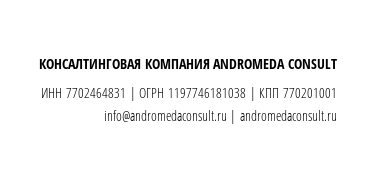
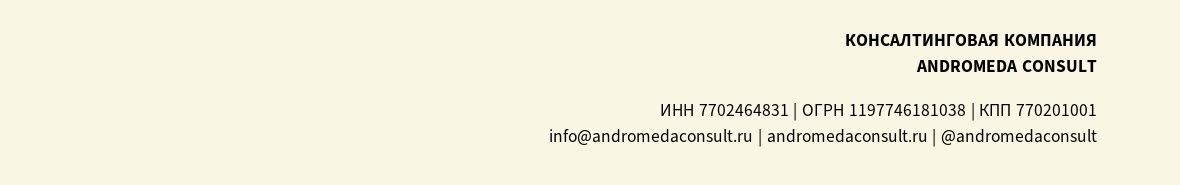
- КОНСАЛТИНГОВАЯ КОМПАНИЯ ANDROMEDA CONSULT
+ КОНСАЛТИНГОВАЯ КОМПАНИЯ
+ ANDROMEDA CONSULT
- info@andromedaconsult.ru | andromedaconsult.ru
+ info@andromedaconsult.ru | andromedaconsult.ru | @andromedaconsult

